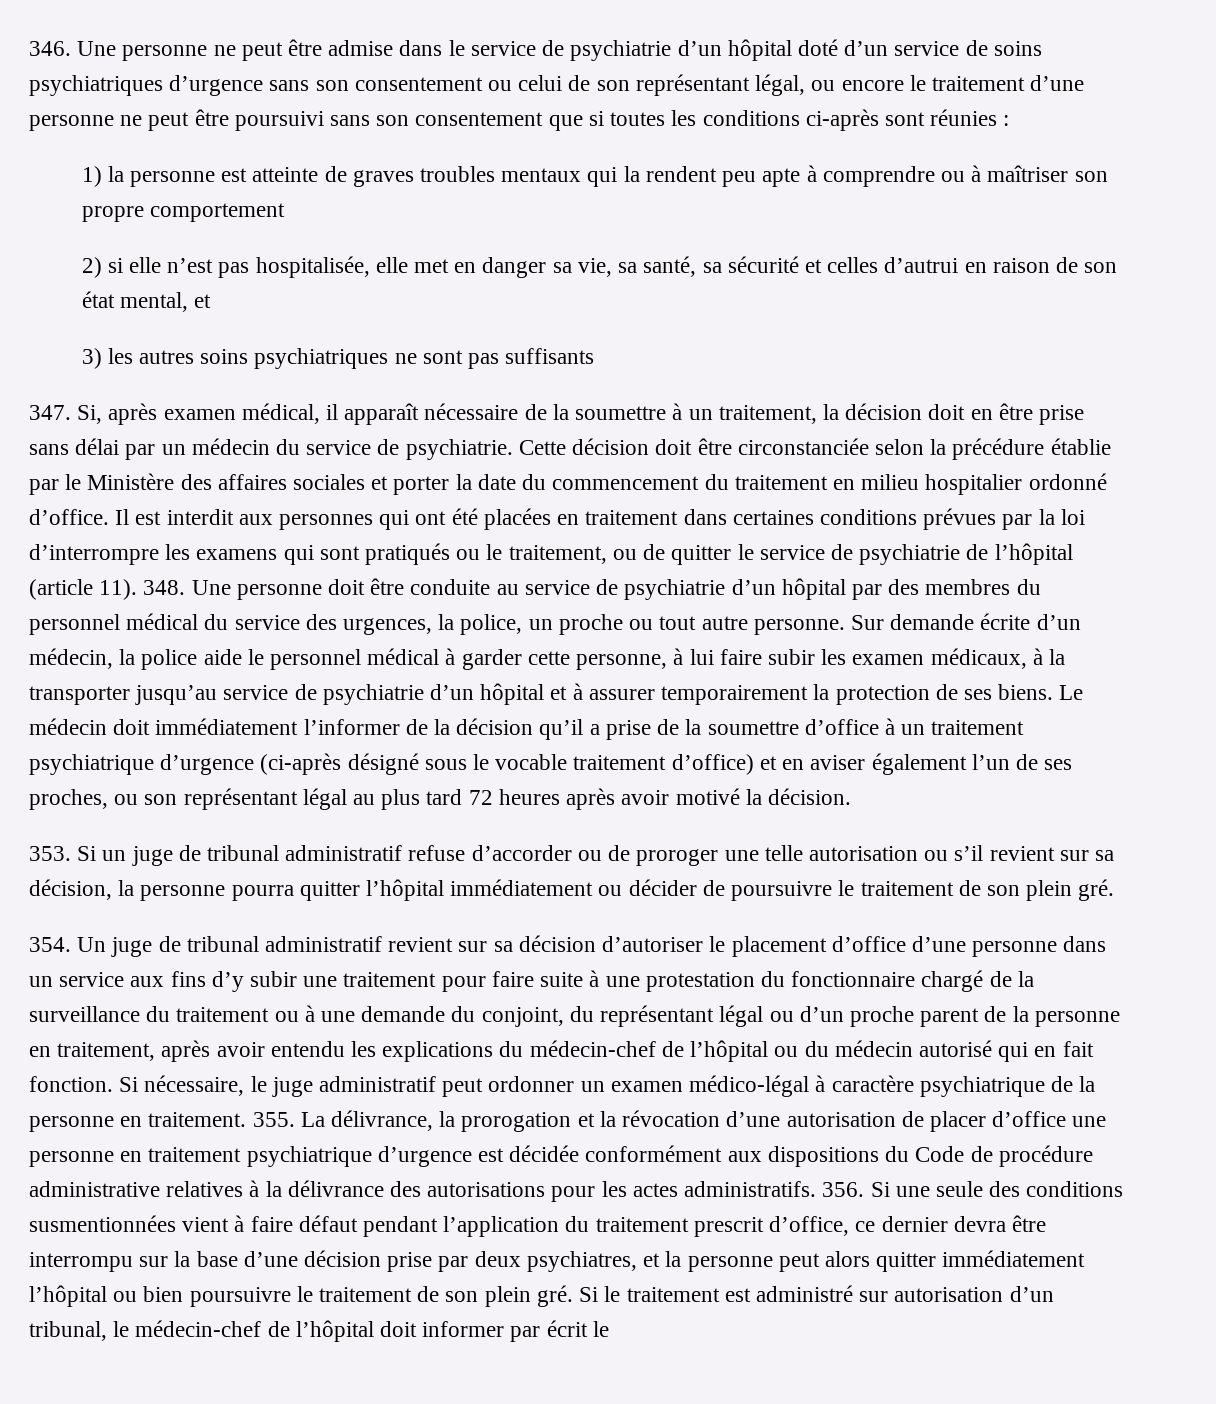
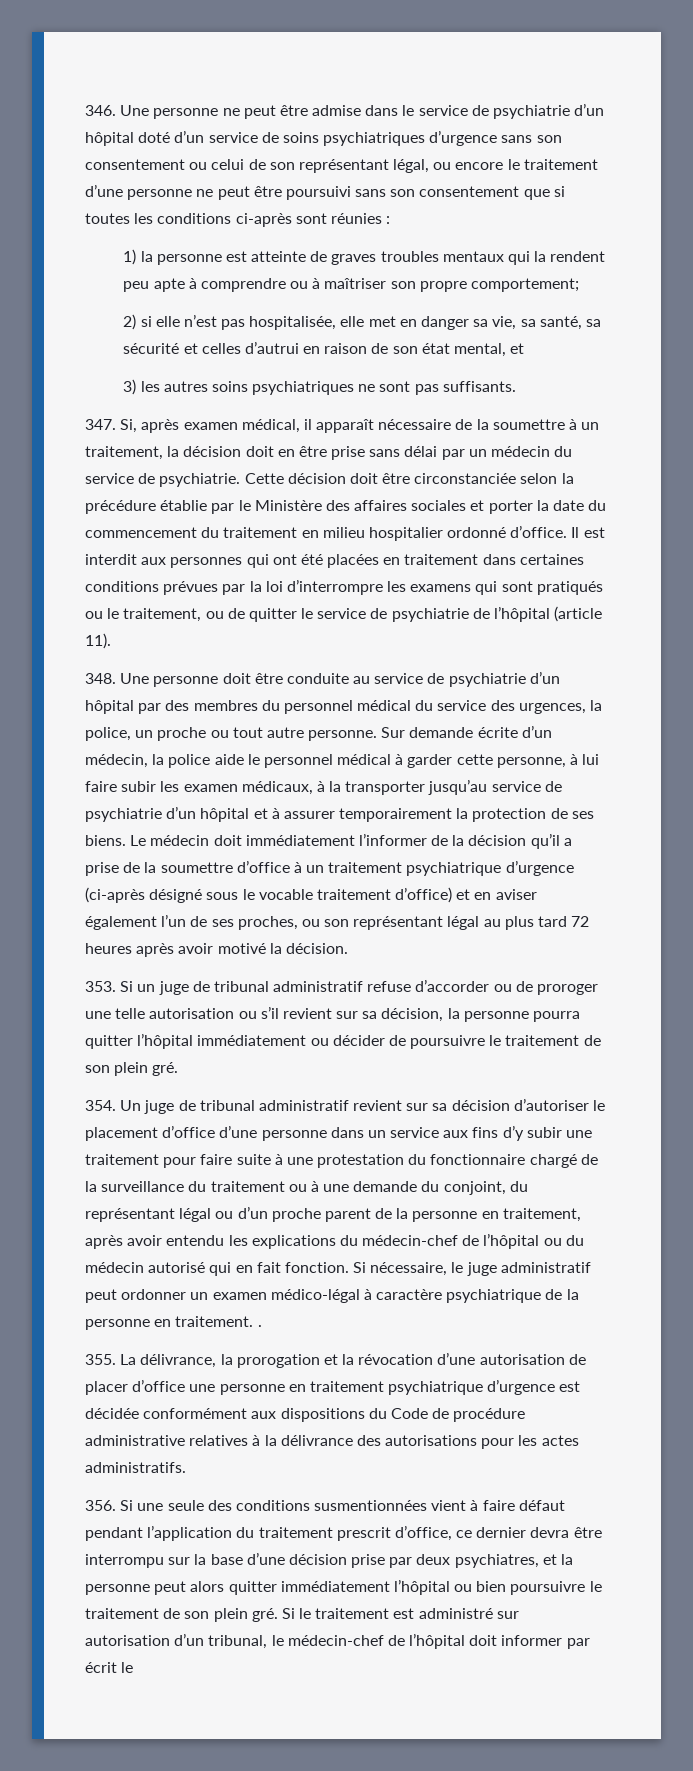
- 1) la personne est atteinte de graves troubles mentaux qui la rendent peu apte à comprendre ou à maîtriser son propre comportement
+ 1) la personne est atteinte de graves troubles mentaux qui la rendent peu apte à comprendre ou à maîtriser son propre comportement;
- 3) les autres soins psychiatriques ne sont pas suffisants
+ 3) les autres soins psychiatriques ne sont pas suffisants.
- Il est interdit aux personnes qui ont été placées en traitement dans certaines conditions prévues par la loi d’interrompre les examens qui sont pratiqués ou le traitement, ou de quitter le service de psychiatrie de l’hôpital (article 11). 348. Une personne doit être conduite au service de psychiatrie d’un hôpital par des membres du personnel médical du service des urgences, la police, un proche ou tout autre personne.
+ Il est interdit aux personnes qui ont été placées en traitement dans certaines conditions prévues par la loi d’interrompre les examens qui sont pratiqués ou le traitement, ou de quitter le service de psychiatrie de l’hôpital (article 11).
+ 348. Une personne doit être conduite au service de psychiatrie d’un hôpital par des membres du personnel médical du service des urgences, la police, un proche ou tout autre personne.
- Si nécessaire, le juge administratif peut ordonner un examen médico-légal à caractère psychiatrique de la personne en traitement. 355. La délivrance, la prorogation et la révocation d’une autorisation de placer d’office une personne en traitement psychiatrique d’urgence est décidée conformément aux dispositions du Code de procédure administrative relatives à la délivrance des autorisations pour les actes administratifs. 356. Si une seule des conditions susmentionnées vient à faire défaut pendant l’application du traitement prescrit d’office, ce dernier devra être interrompu sur la base d’une décision prise par deux psychiatres, et la personne peut alors quitter immédiatement l’hôpital ou bien poursuivre le traitement de son plein gré.
+ Si nécessaire, le juge administratif peut ordonner un examen médico-légal à caractère psychiatrique de la personne en traitement. .
+ 355. La délivrance, la prorogation et la révocation d’une autorisation de placer d’office une personne en traitement psychiatrique d’urgence est décidée conformément aux dispositions du Code de procédure administrative relatives à la délivrance des autorisations pour les actes administratifs.
+ 356. Si une seule des conditions susmentionnées vient à faire défaut pendant l’application du traitement prescrit d’office, ce dernier devra être interrompu sur la base d’une décision prise par deux psychiatres, et la personne peut alors quitter immédiatement l’hôpital ou bien poursuivre le traitement de son plein gré.

